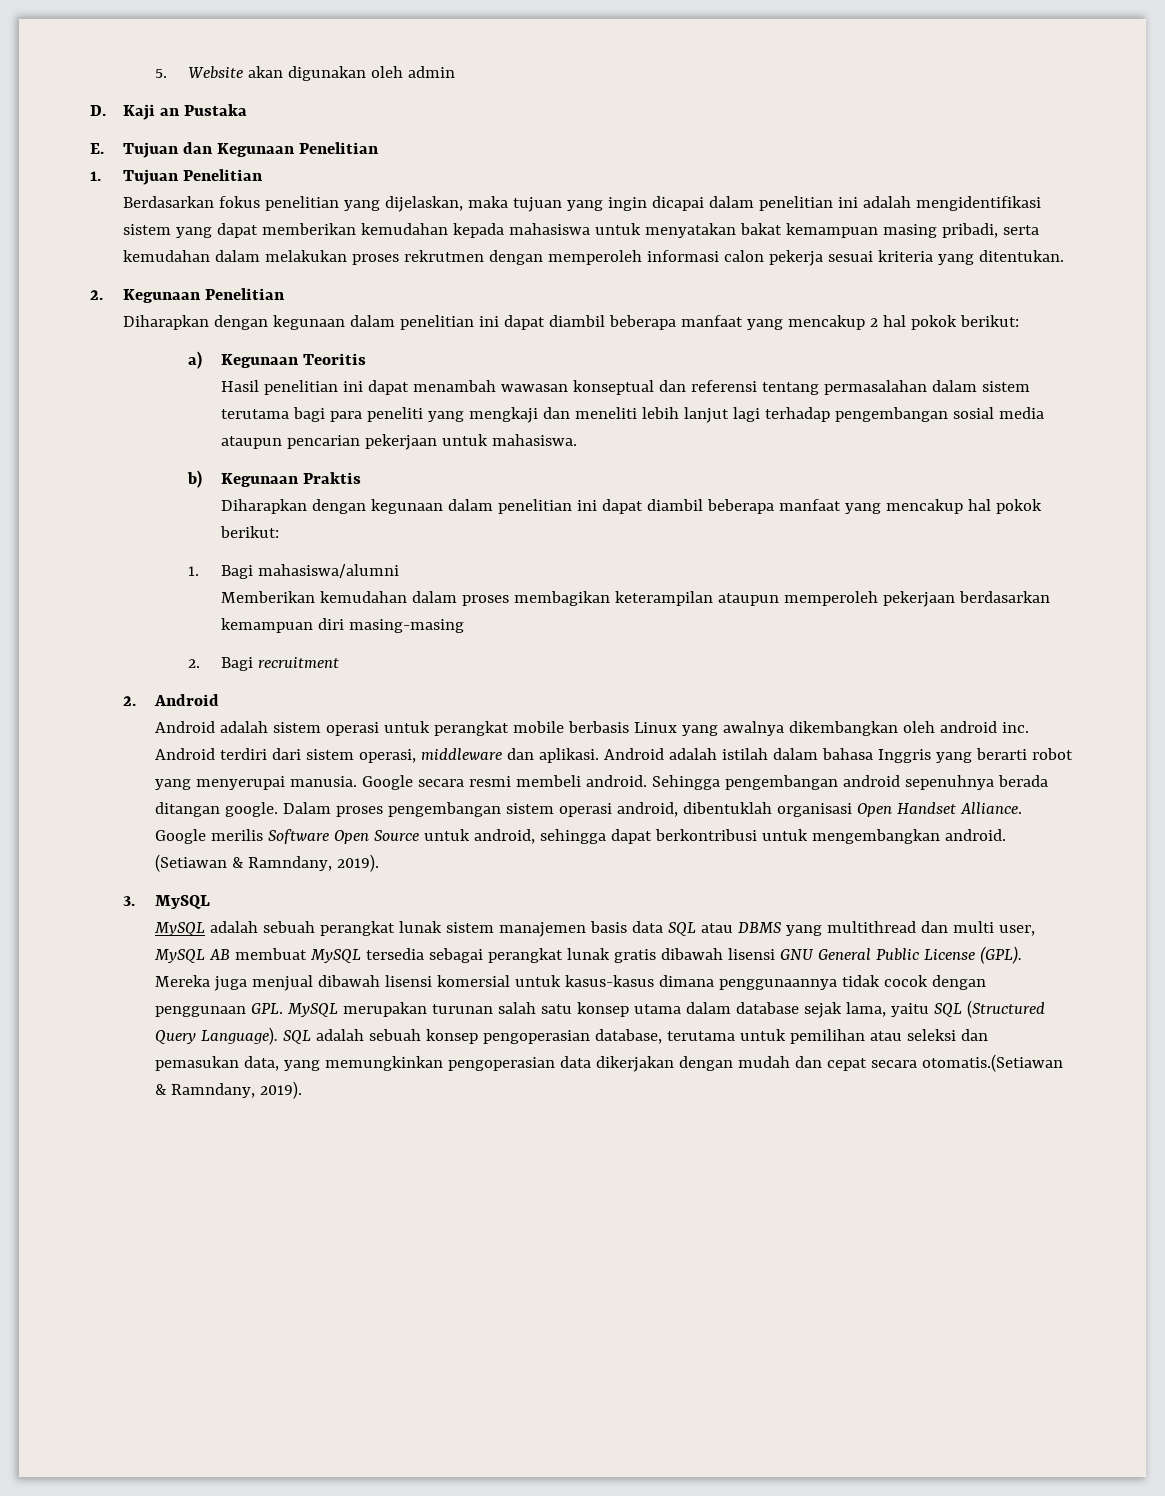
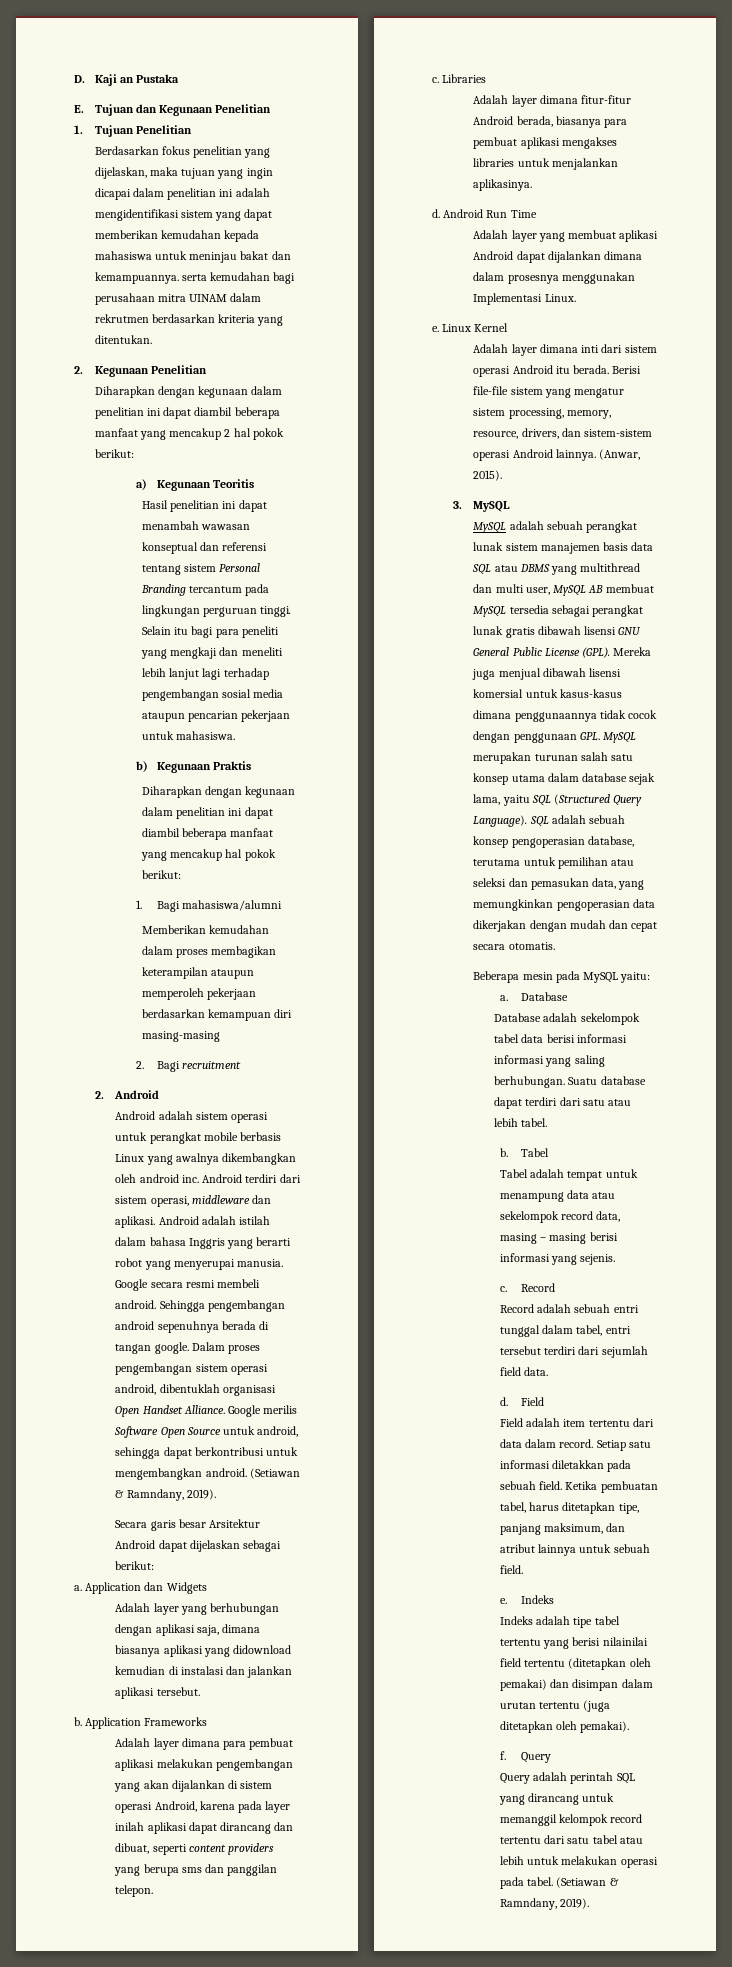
- 5. Website akan digunakan oleh admin
- Berdasarkan fokus penelitian yang dijelaskan, maka tujuan yang ingin dicapai dalam penelitian ini adalah mengidentifikasi sistem yang dapat memberikan kemudahan kepada mahasiswa untuk menyatakan bakat kemampuan masing pribadi, serta kemudahan dalam melakukan proses rekrutmen dengan memperoleh informasi calon pekerja sesuai kriteria yang ditentukan.
+ Berdasarkan fokus penelitian yang dijelaskan, maka tujuan yang ingin dicapai dalam penelitian ini adalah mengidentifikasi sistem yang dapat memberikan kemudahan kepada mahasiswa untuk meninjau bakat dan kemampuannya. serta kemudahan bagi perusahaan mitra UINAM dalam rekrutmen berdasarkan kriteria yang ditentukan.
- Hasil penelitian ini dapat menambah wawasan konseptual dan referensi tentang permasalahan dalam sistem terutama bagi para peneliti yang mengkaji dan meneliti lebih lanjut lagi terhadap pengembangan sosial media ataupun pencarian pekerjaan untuk mahasiswa.
+ Hasil penelitian ini dapat menambah wawasan konseptual dan referensi tentang sistem Personal Branding tercantum pada lingkungan perguruan tinggi. Selain itu bagi para peneliti yang mengkaji dan meneliti lebih lanjut lagi terhadap pengembangan sosial media ataupun pencarian pekerjaan untuk mahasiswa.
- Sehingga pengembangan android sepenuhnya berada ditangan google.
+ Sehingga pengembangan android sepenuhnya berada di tangan google.
+ Secara garis besar Arsitektur Android dapat dijelaskan sebagai berikut:
+ a. Application dan Widgets
+ Adalah layer yang berhubungan dengan aplikasi saja, dimana biasanya aplikasi yang didownload kemudian di instalasi dan jalankan aplikasi tersebut.
+ b. Application Frameworks
+ Adalah layer dimana para pembuat aplikasi melakukan pengembangan yang akan dijalankan di sistem operasi Android, karena pada layer inilah aplikasi dapat dirancang dan dibuat, seperti content providers yang berupa sms dan panggilan telepon.
+ c. Libraries
+ Adalah layer dimana fitur-fitur Android berada, biasanya para pembuat aplikasi mengakses libraries untuk menjalankan aplikasinya.
+ d. Android Run Time
+ Adalah layer yang membuat aplikasi Android dapat dijalankan dimana dalam prosesnya menggunakan Implementasi Linux.
+ e. Linux Kernel
+ Adalah layer dimana inti dari sistem operasi Android itu berada. Berisi file-file sistem yang mengatur sistem processing, memory, resource, drivers, dan sistem-sistem operasi Android lainnya. (Anwar, 2015).
- SQL adalah sebuah konsep pengoperasian database, terutama untuk pemilihan atau seleksi dan pemasukan data, yang memungkinkan pengoperasian data dikerjakan dengan mudah dan cepat secara otomatis.(Setiawan & Ramndany, 2019).
+ SQL adalah sebuah konsep pengoperasian database, terutama untuk pemilihan atau seleksi dan pemasukan data, yang memungkinkan pengoperasian data dikerjakan dengan mudah dan cepat secara otomatis.
+ Beberapa mesin pada MySQL yaitu:
+ a. Database
+ Database adalah sekelompok tabel data berisi informasi informasi yang saling berhubungan. Suatu database dapat terdiri dari satu atau lebih tabel.
+ b. Tabel
+ Tabel adalah tempat untuk menampung data atau sekelompok record data, masing – masing berisi informasi yang sejenis.
+ c. Record
+ Record adalah sebuah entri tunggal dalam tabel, entri tersebut terdiri dari sejumlah field data.
+ d. Field
+ Field adalah item tertentu dari data dalam record. Setiap satu informasi diletakkan pada sebuah field. Ketika pembuatan tabel, harus ditetapkan tipe, panjang maksimum, dan atribut lainnya untuk sebuah field.
+ e. Indeks
+ Indeks adalah tipe tabel tertentu yang berisi nilainilai field tertentu (ditetapkan oleh pemakai) dan disimpan dalam urutan tertentu (juga ditetapkan oleh pemakai).
+ f. Query
+ Query adalah perintah SQL yang dirancang untuk memanggil kelompok record tertentu dari satu tabel atau lebih untuk melakukan operasi pada tabel. (Setiawan & Ramndany, 2019).

